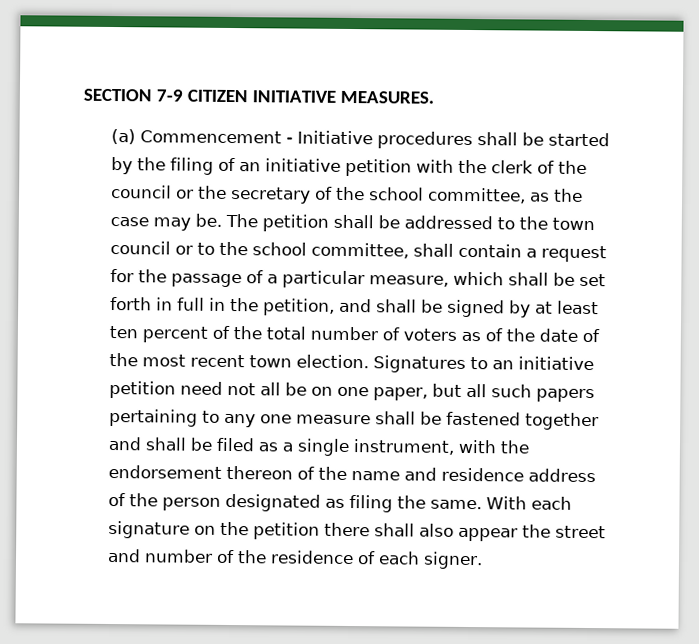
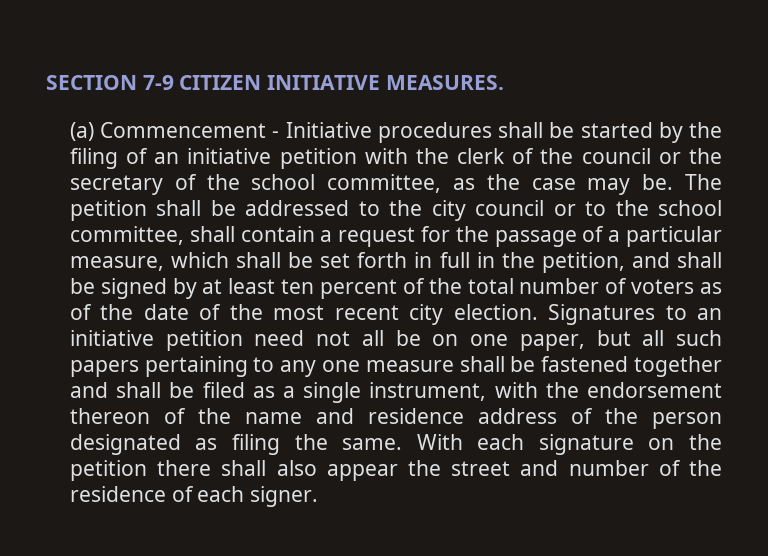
- The petition shall be addressed to the town council or to the school committee, shall contain a request for the passage of a particular measure, which shall be set forth in full in the petition, and shall be signed by at least ten percent of the total number of voters as of the date of the most recent town election.
+ The petition shall be addressed to the city council or to the school committee, shall contain a request for the passage of a particular measure, which shall be set forth in full in the petition, and shall be signed by at least ten percent of the total number of voters as of the date of the most recent city election.

